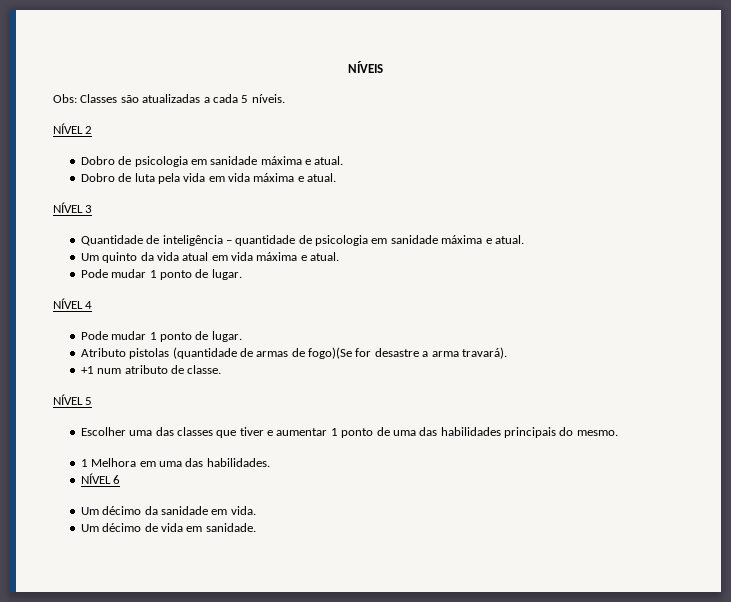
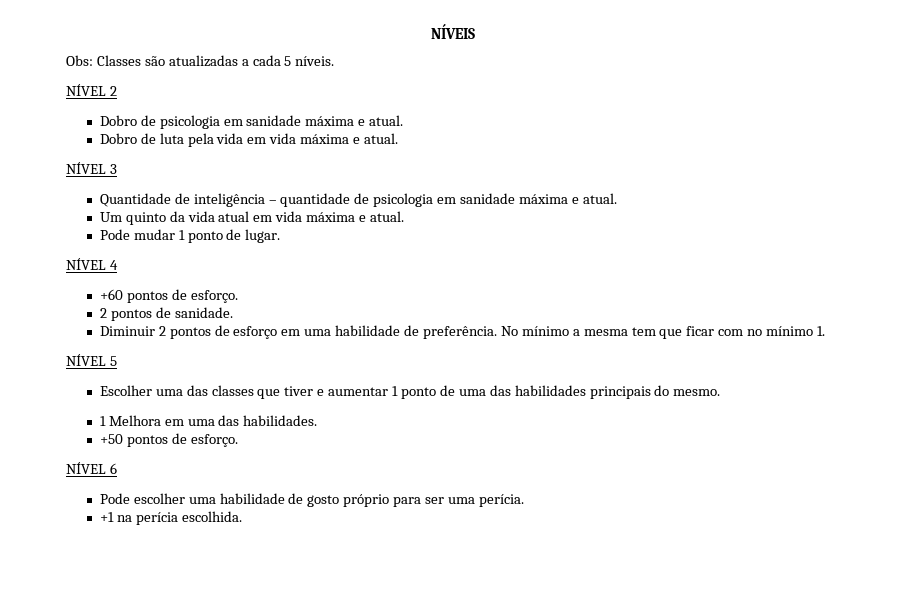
  NÍVEL 4
- Pode mudar 1 ponto de lugar.
- Atributo pistolas (quantidade de armas de fogo)(Se for desastre a arma travará).
- +1 num atributo de classe.
+ +60 pontos de esforço.
+ 2 pontos de sanidade.
+ Diminuir 2 pontos de esforço em uma habilidade de preferência. No mínimo a mesma tem que ficar com no mínimo 1.
+ +50 pontos de esforço.
  NÍVEL 6
- Um décimo da sanidade em vida.
- Um décimo de vida em sanidade.
+ Pode escolher uma habilidade de gosto próprio para ser uma perícia.
+ +1 na perícia escolhida.

